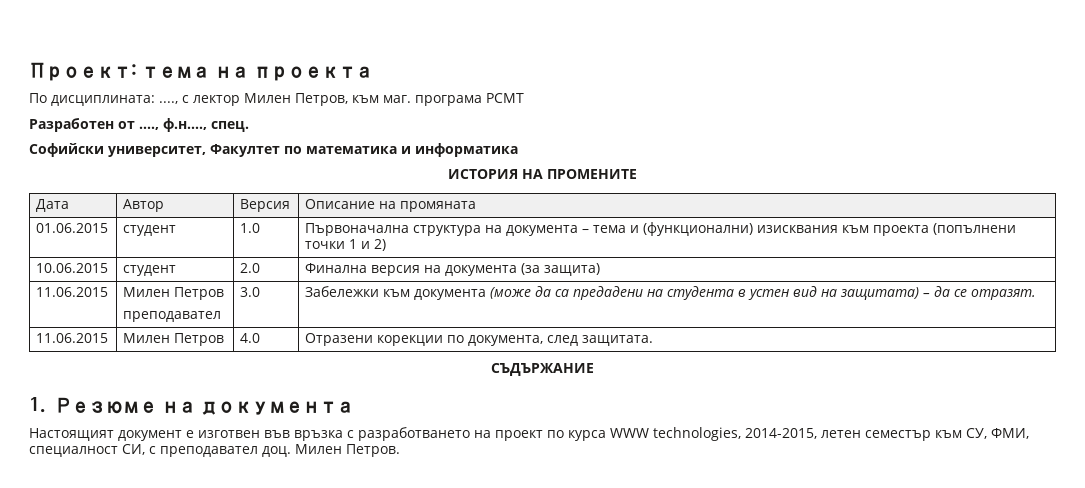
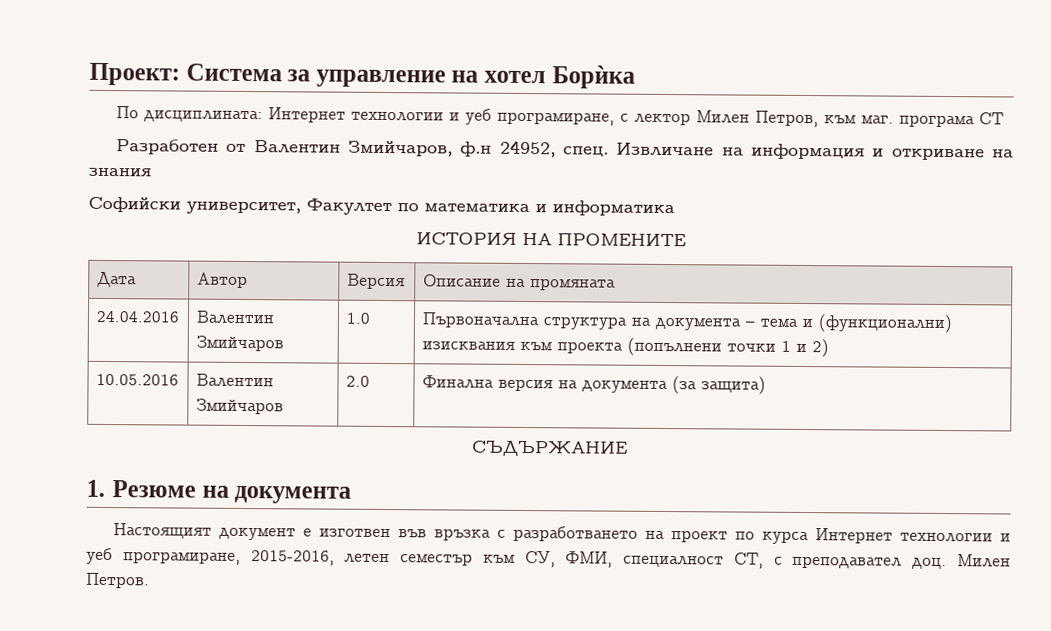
- Проект: тема на проекта
- По дисциплината: ...., с лектор Милен Петров, към маг. програма РСМТ
+ Проект: Система за управление на хотел Борѝка
+ По дисциплината: Интернет технологии и уеб програмиране, с лектор Милен Петров, към маг. програма СТ
- Разработен от ...., ф.н...., спец.
+ Разработен от Валентин Змийчаров, ф.н 24952, спец. Извличане на информация и откриване на знания
- 01.06.2015 | студент | 1.0 | Първоначална структура на документа – тема и (функционални) изисквания към проекта (попълнени точки 1 и 2)
+ 24.04.2016 | Валентин Змийчаров | 1.0 | Първоначална структура на документа – тема и (функционални) изисквания към проекта (попълнени точки 1 и 2)
- 10.06.2015 | студент | 2.0 | Финална версия на документа (за защита)
- 11.06.2015 | Милен Петров
- преподавател | 3.0 | Забележки към документа (може да са предадени на студента в устен вид на защитата) – да се отразят.
- 11.06.2015 | Милен Петров | 4.0 | Отразени корекции по документа, след защитата.
+ 10.05.2016 | Валентин Змийчаров | 2.0 | Финална версия на документа (за защита)
- Настоящият документ е изготвен във връзка с разработването на проект по курса WWW technologies, 2014-2015, летен семестър към СУ, ФМИ, специалност СИ, с преподавател доц.
+ Настоящият документ е изготвен във връзка с разработването на проект по курса Интернет технологии и уеб програмиране, 2015-2016, летен семестър към СУ, ФМИ, специалност СТ, с преподавател доц.

